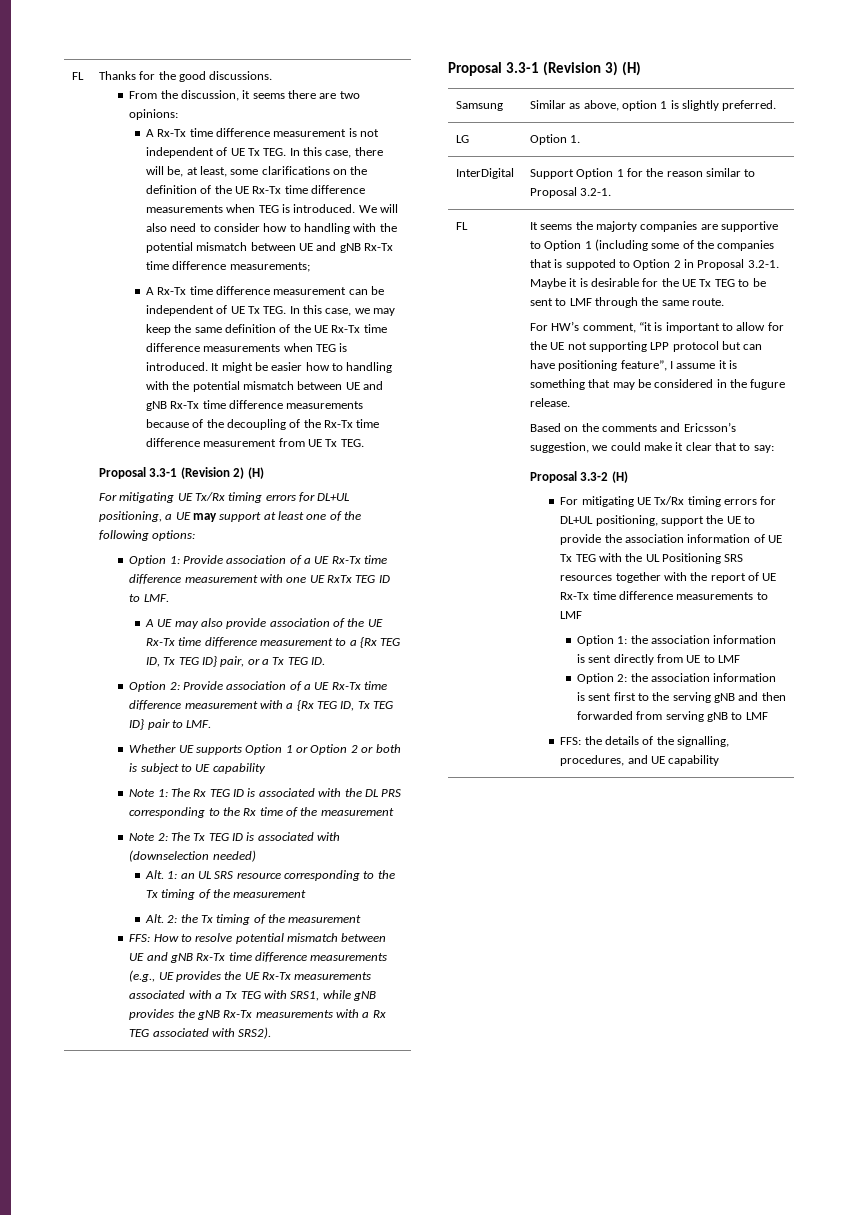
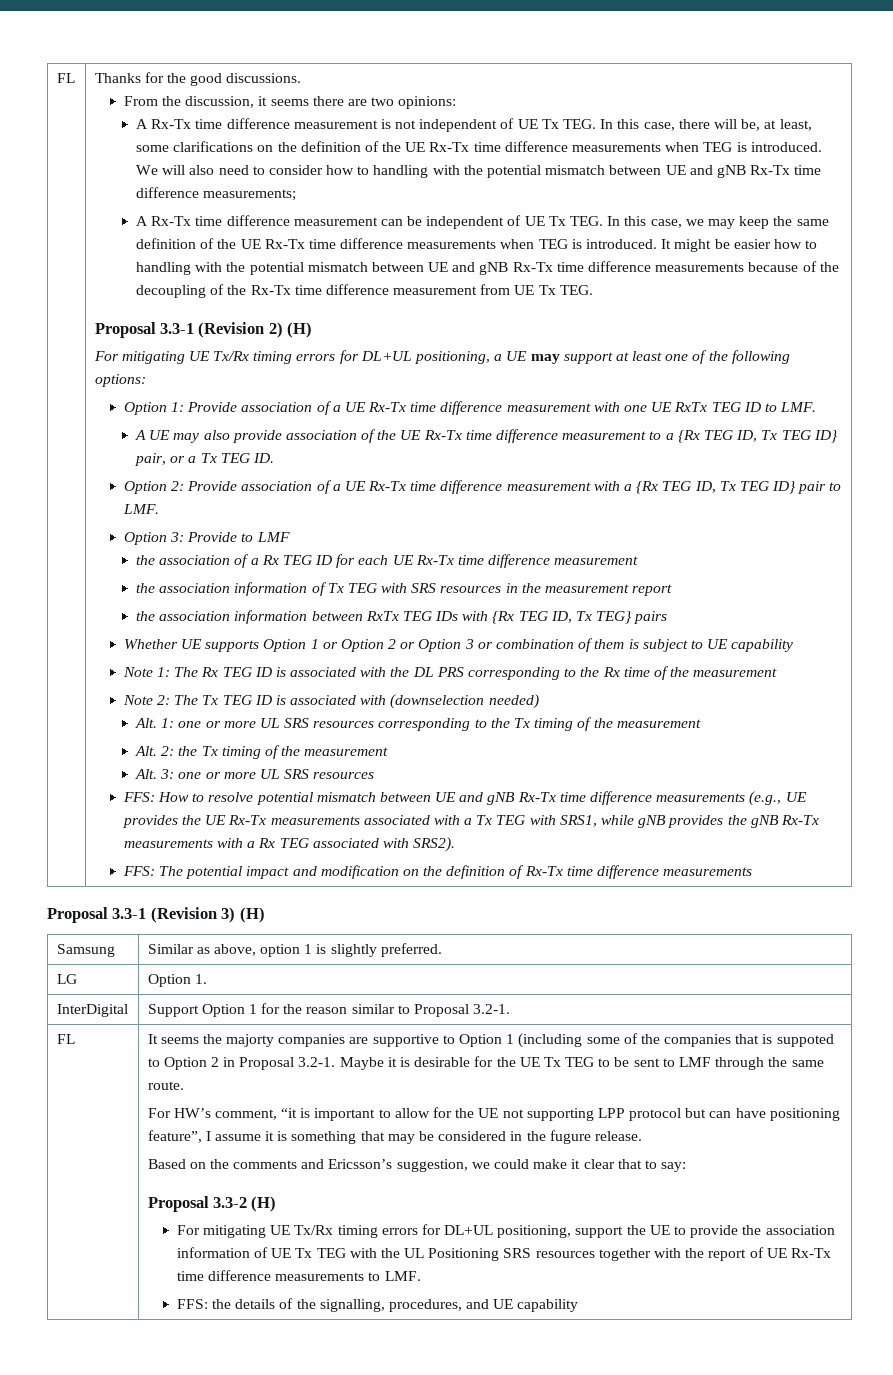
+ Option 3: Provide to LMF
+ the association of a Rx TEG ID for each UE Rx-Tx time difference measurement
+ the association information of Tx TEG with SRS resources in the measurement report
+ the association information between RxTx TEG IDs with {Rx TEG ID, Tx TEG} pairs
- Whether UE supports Option 1 or Option 2 or both is subject to UE capability
+ Whether UE supports Option 1 or Option 2 or Option 3 or combination of them is subject to UE capability
- Alt. 1: an UL SRS resource corresponding to the Tx timing of the measurement
+ Alt. 1: one or more UL SRS resources corresponding to the Tx timing of the measurement
+ Alt. 3: one or more UL SRS resources
+ FFS: The potential impact and modification on the definition of Rx-Tx time difference measurements
- For mitigating UE Tx/Rx timing errors for DL+UL positioning, support the UE to provide the association information of UE Tx TEG with the UL Positioning SRS resources together with the report of UE Rx-Tx time difference measurements to LMF
- Option 1: the association information is sent directly from UE to LMF
- Option 2: the association information is sent first to the serving gNB and then forwarded from serving gNB to LMF
+ For mitigating UE Tx/Rx timing errors for DL+UL positioning, support the UE to provide the association information of UE Tx TEG with the UL Positioning SRS resources together with the report of UE Rx-Tx time difference measurements to LMF.

